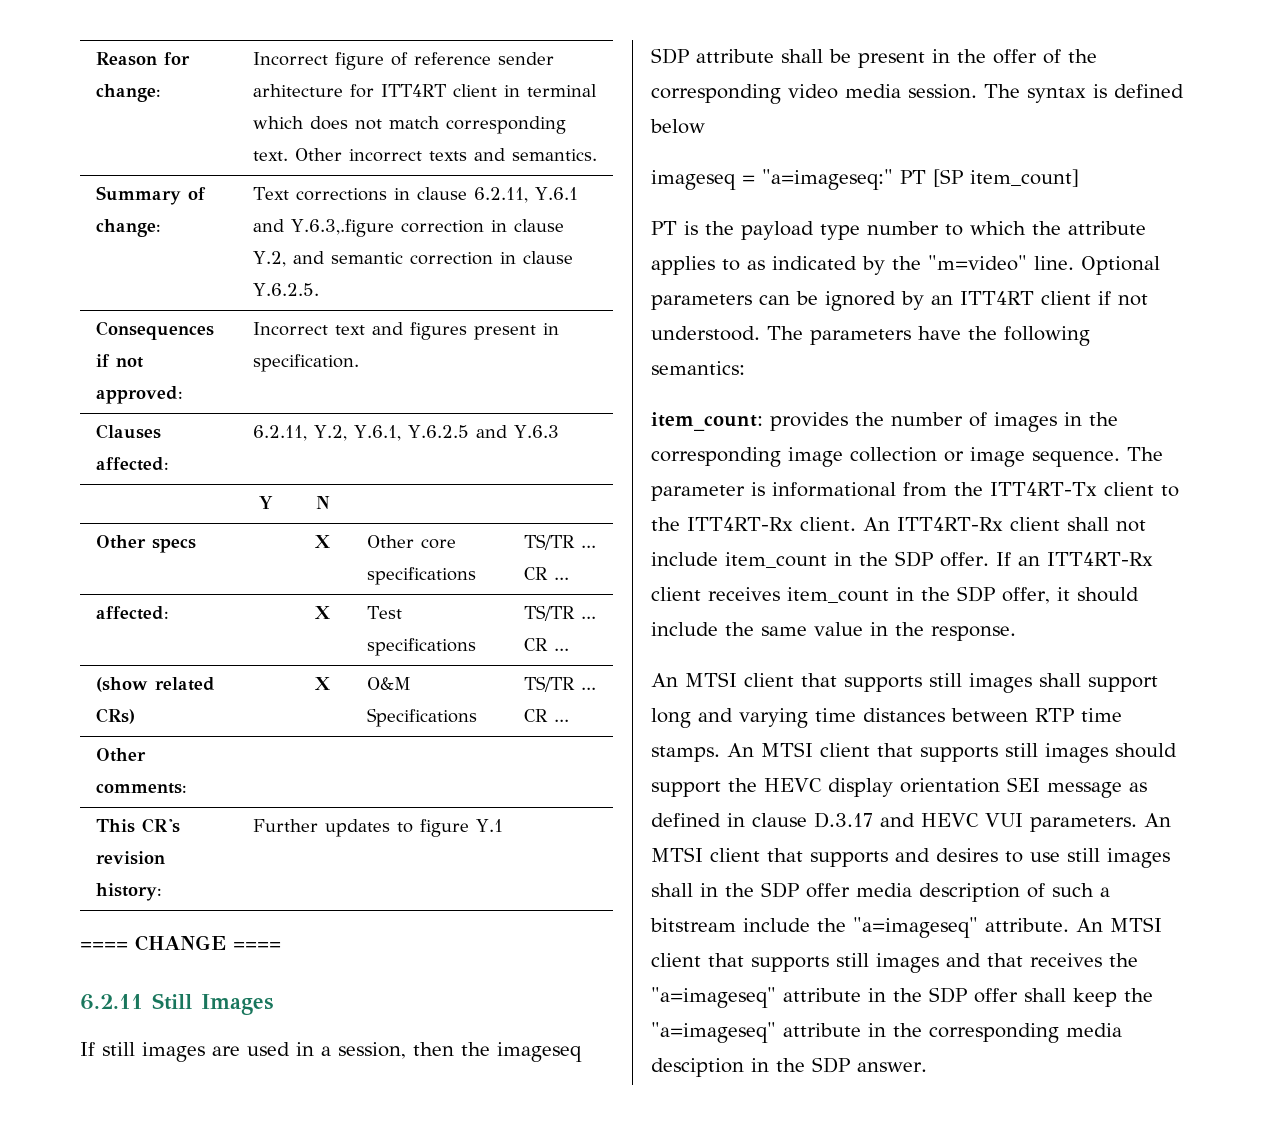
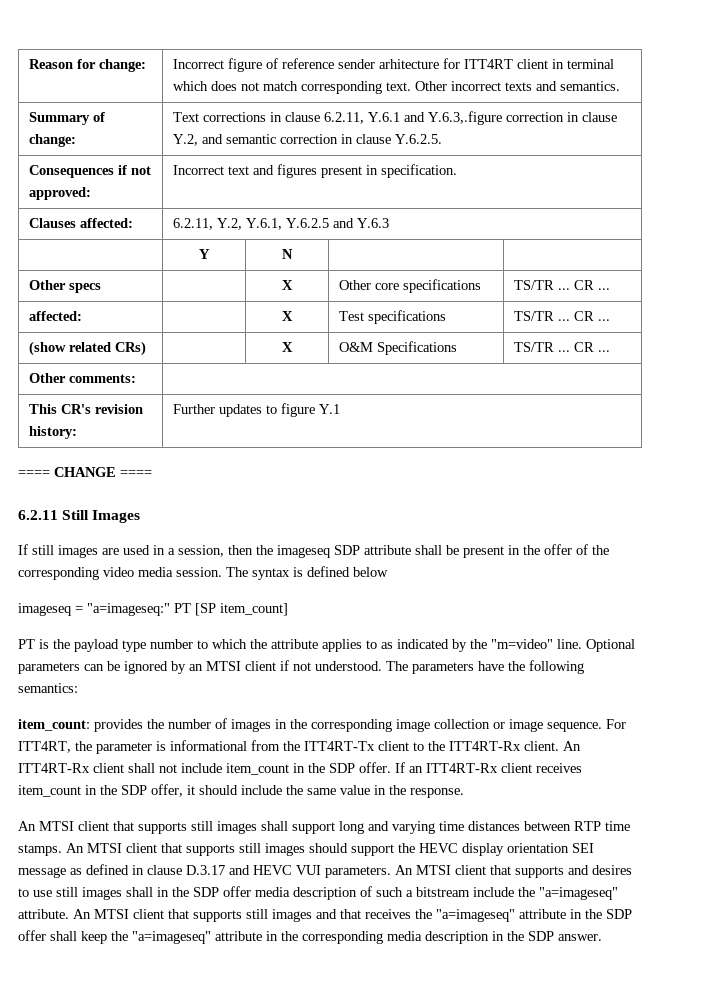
- Optional parameters can be ignored by an ITT4RT client if not understood.
+ Optional parameters can be ignored by an MTSI client if not understood.
- The parameter is informational from the ITT4RT-Tx client to the ITT4RT-Rx client.
+ For ITT4RT, the parameter is informational from the ITT4RT-Tx client to the ITT4RT-Rx client.
- An MTSI client that supports still images and that receives the "a=imageseq" attribute in the SDP offer shall keep the "a=imageseq" attribute in the corresponding media desciption in the SDP answer.
+ An MTSI client that supports still images and that receives the "a=imageseq" attribute in the SDP offer shall keep the "a=imageseq" attribute in the corresponding media description in the SDP answer.

